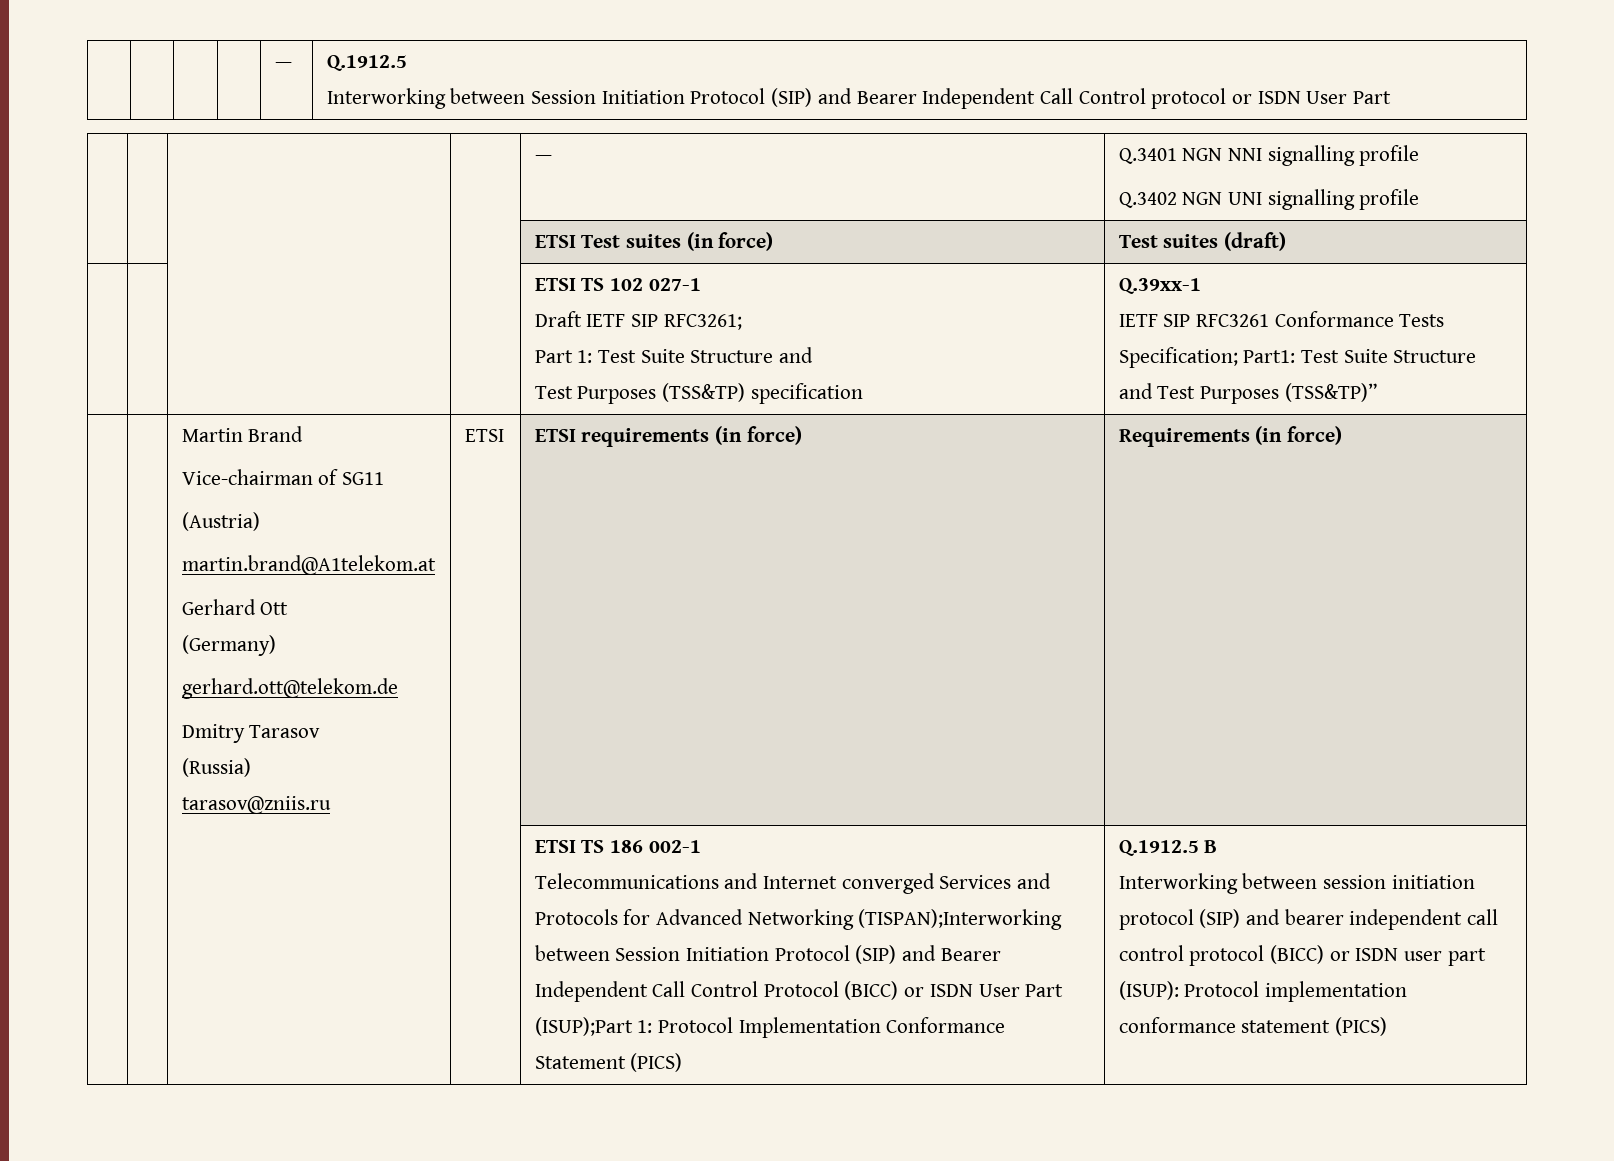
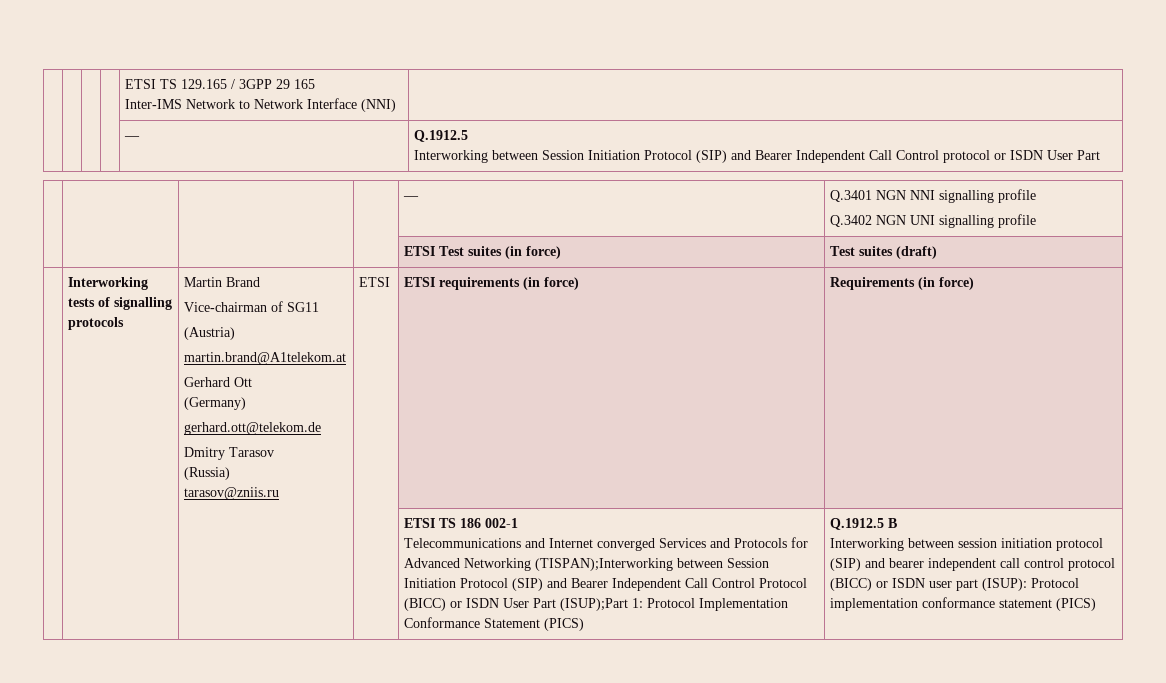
+ | | | | ETSI TS 129.165 / 3GPP 29 165
+ Inter-IMS Network to Network Interface (NNI) |
- | | | | ETSI TS 102 027-1
- Draft IETF SIP RFC3261;
- Part 1: Test Suite Structure and
- Test Purposes (TSS&TP) specification | Q.39xx-1
- IETF SIP RFC3261 Conformance Tests Specification; Part1: Test Suite Structure and Test Purposes (TSS&TP)”
- | | Martin Brand
+ | Interworking tests of signalling protocols | Martin Brand

